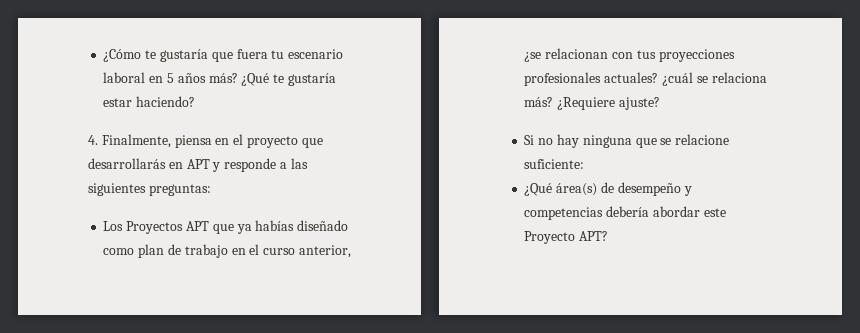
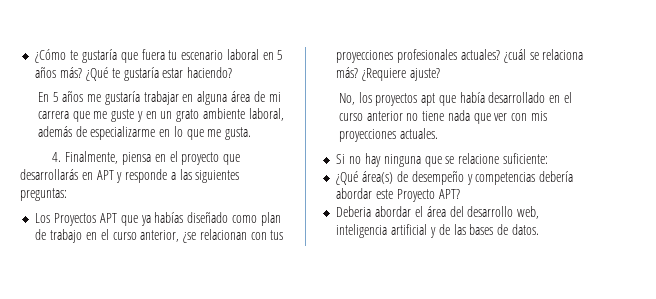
+ En 5 años me gustaría trabajar en alguna área de mi carrera que me guste y en un grato ambiente laboral, además de especializarme en lo que me gusta.
+ No, los proyectos apt que había desarrollado en el curso anterior no tiene nada que ver con mis proyecciones actuales.
+ Deberia abordar el área del desarrollo web, inteligencia artificial y de las bases de datos.

